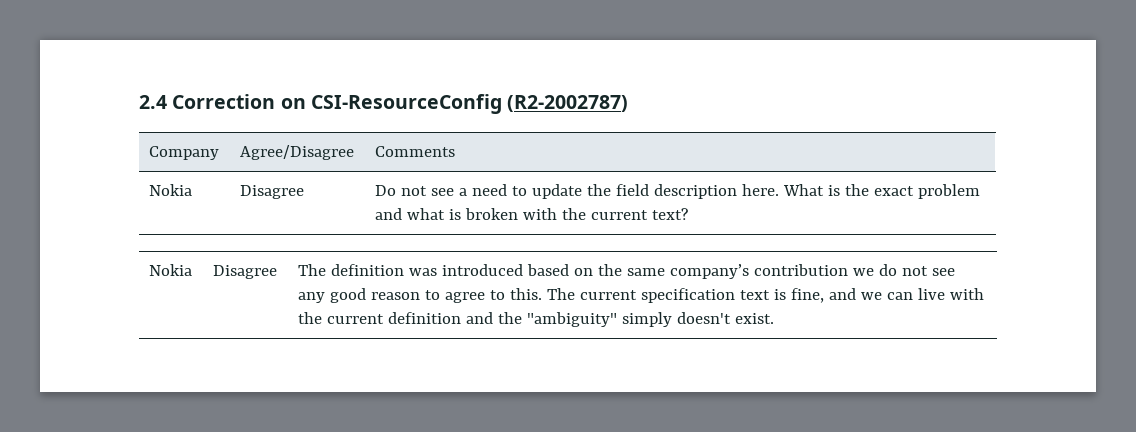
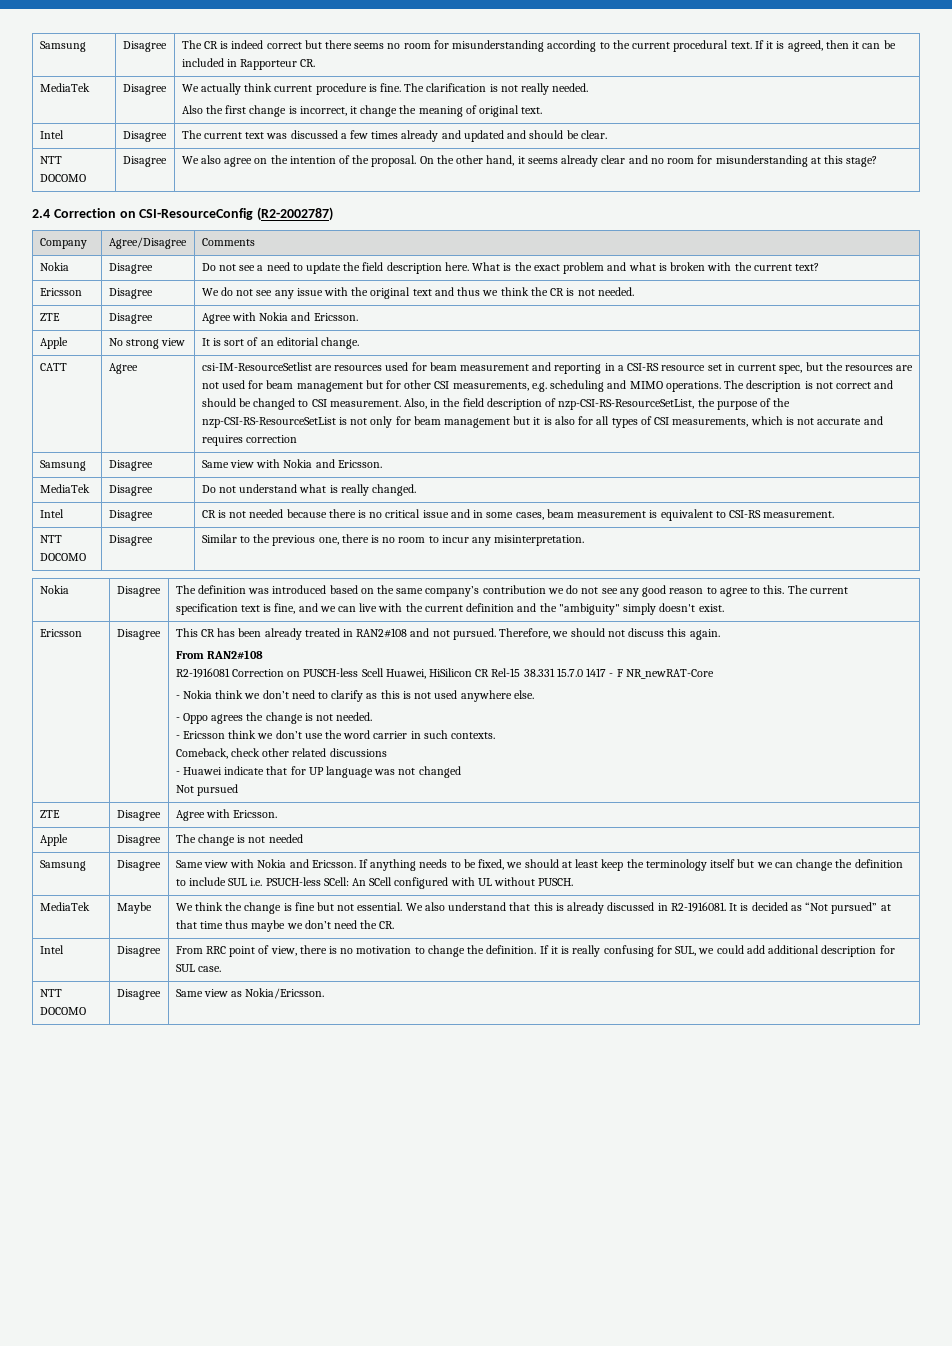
+ Samsung | Disagree | The CR is indeed correct but there seems no room for misunderstanding according to the current procedural text. If it is agreed, then it can be included in Rapporteur CR.
+ MediaTek | Disagree | We actually think current procedure is fine. The clarification is not really needed.
+ Also the first change is incorrect, it change the meaning of original text.
+ Intel | Disagree | The current text was discussed a few times already and updated and should be clear.
+ NTT DOCOMO | Disagree | We also agree on the intention of the proposal. On the other hand, it seems already clear and no room for misunderstanding at this stage?
+ Ericsson | Disagree | We do not see any issue with the original text and thus we think the CR is not needed.
+ ZTE | Disagree | Agree with Nokia and Ericsson.
+ Apple | No strong view | It is sort of an editorial change.
+ CATT | Agree | csi-IM-ResourceSetlist are resources used for beam measurement and reporting in a CSI-RS resource set in current spec, but the resources are not used for beam management but for other CSI measurements, e.g. scheduling and MIMO operations. The description is not correct and should be changed to CSI measurement. Also, in the field description of nzp-CSI-RS-ResourceSetList, the purpose of the nzp-CSI-RS-ResourceSetList is not only for beam management but it is also for all types of CSI measurements, which is not accurate and requires correction
+ Samsung | Disagree | Same view with Nokia and Ericsson.
+ MediaTek | Disagree | Do not understand what is really changed.
+ Intel | Disagree | CR is not needed because there is no critical issue and in some cases, beam measurement is equivalent to CSI-RS measurement.
+ NTT DOCOMO | Disagree | Similar to the previous one, there is no room to incur any misinterpretation.
+ Ericsson | Disagree | This CR has been already treated in RAN2#108 and not pursued. Therefore, we should not discuss this again.
+ From RAN2#108
+ R2-1916081 Correction on PUSCH-less Scell Huawei, HiSilicon CR Rel-15 38.331 15.7.0 1417 - F NR_newRAT-Core
+ - Nokia think we don’t need to clarify as this is not used anywhere else.
+ - Oppo agrees the change is not needed.
+ - Ericsson think we don’t use the word carrier in such contexts.
+ Comeback, check other related discussions
+ - Huawei indicate that for UP language was not changed
+ Not pursued
+ ZTE | Disagree | Agree with Ericsson.
+ Apple | Disagree | The change is not needed
+ Samsung | Disagree | Same view with Nokia and Ericsson. If anything needs to be fixed, we should at least keep the terminology itself but we can change the definition to include SUL i.e. PSUCH-less SCell: An SCell configured with UL without PUSCH.
+ MediaTek | Maybe | We think the change is fine but not essential. We also understand that this is already discussed in R2-1916081. It is decided as “Not pursued” at that time thus maybe we don’t need the CR.
+ Intel | Disagree | From RRC point of view, there is no motivation to change the definition. If it is really confusing for SUL, we could add additional description for SUL case.
+ NTT DOCOMO | Disagree | Same view as Nokia/Ericsson.

